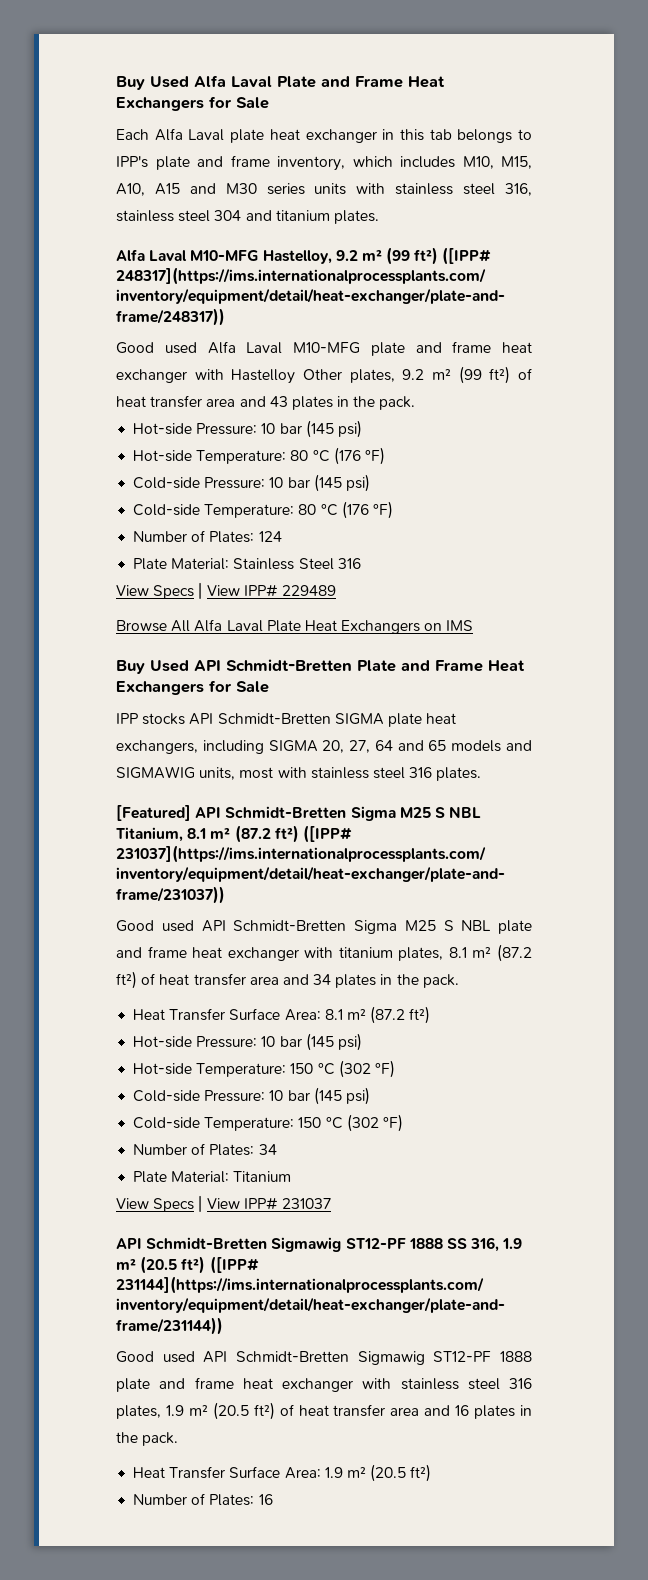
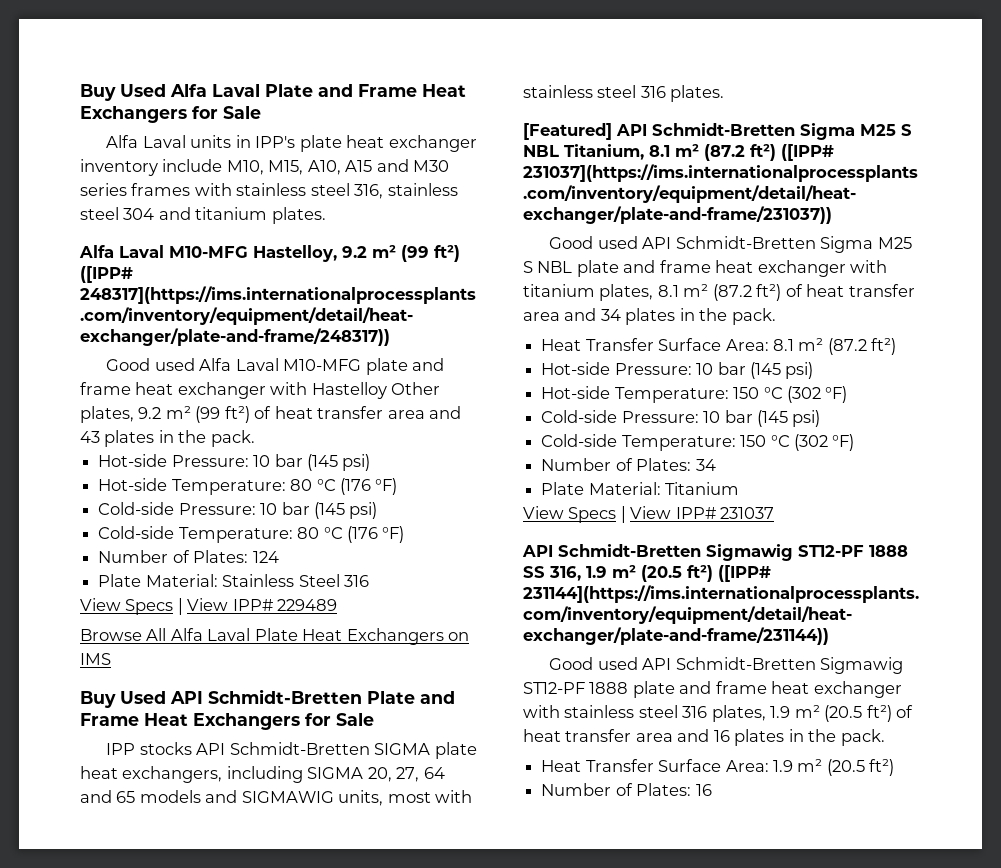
- Each Alfa Laval plate heat exchanger in this tab belongs to IPP's plate and frame inventory, which includes M10, M15, A10, A15 and M30 series units with stainless steel 316, stainless steel 304 and titanium plates.
+ Alfa Laval units in IPP's plate heat exchanger inventory include M10, M15, A10, A15 and M30 series frames with stainless steel 316, stainless steel 304 and titanium plates.

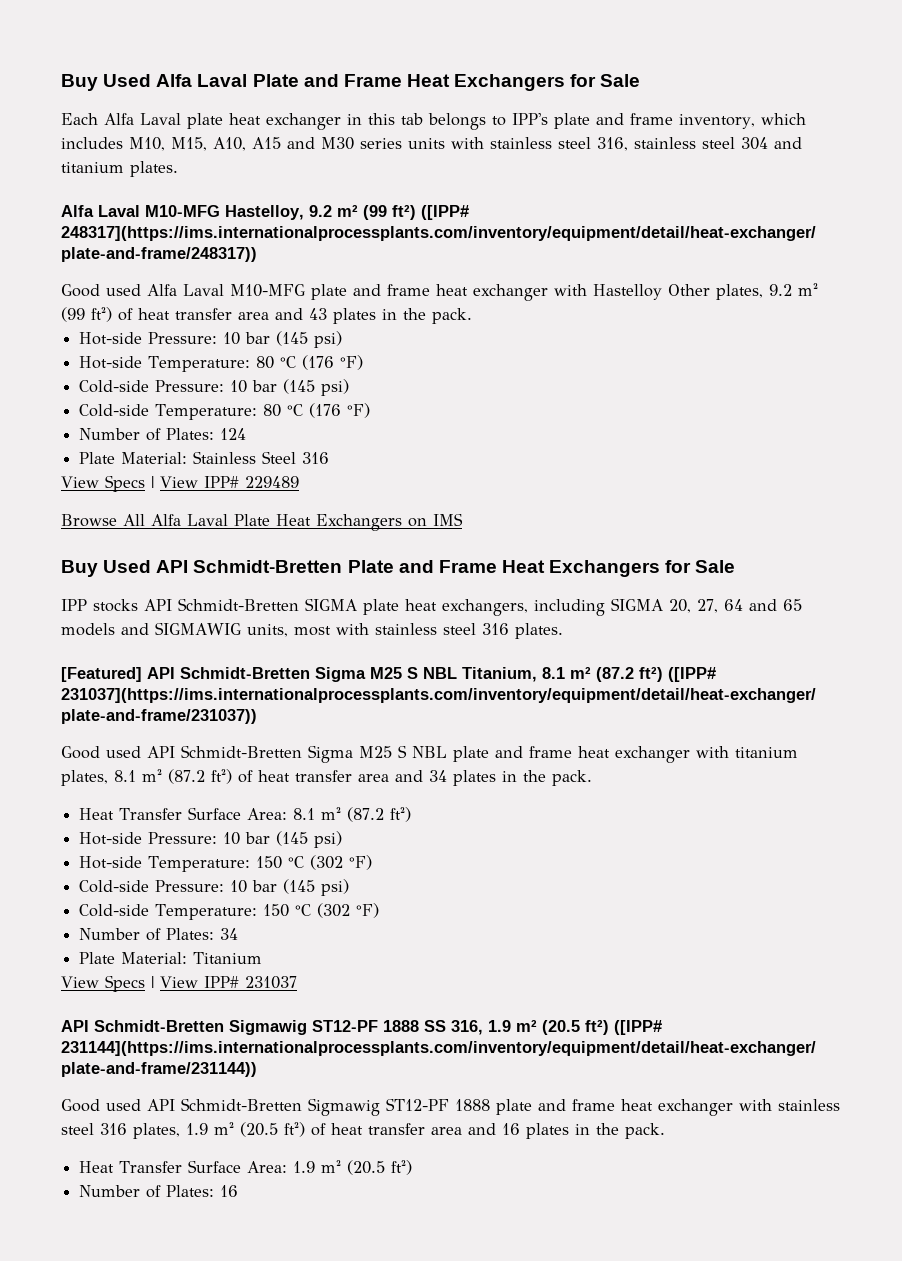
- Alfa Laval units in IPP's plate heat exchanger inventory include M10, M15, A10, A15 and M30 series frames with stainless steel 316, stainless steel 304 and titanium plates.
+ Each Alfa Laval plate heat exchanger in this tab belongs to IPP's plate and frame inventory, which includes M10, M15, A10, A15 and M30 series units with stainless steel 316, stainless steel 304 and titanium plates.

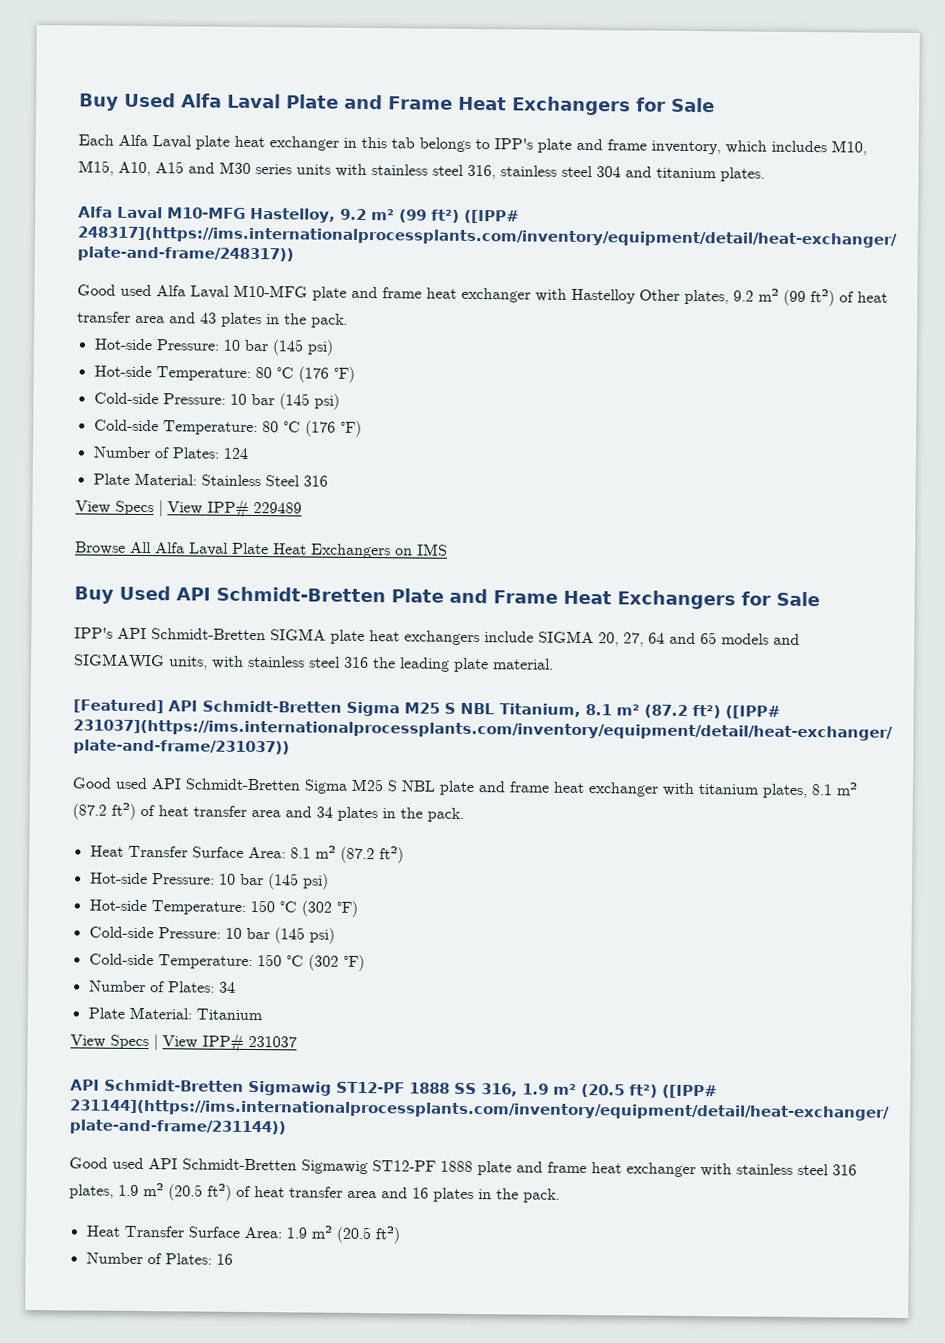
- IPP stocks API Schmidt-Bretten SIGMA plate heat exchangers, including SIGMA 20, 27, 64 and 65 models and SIGMAWIG units, most with stainless steel 316 plates.
+ IPP's API Schmidt-Bretten SIGMA plate heat exchangers include SIGMA 20, 27, 64 and 65 models and SIGMAWIG units, with stainless steel 316 the leading plate material.

